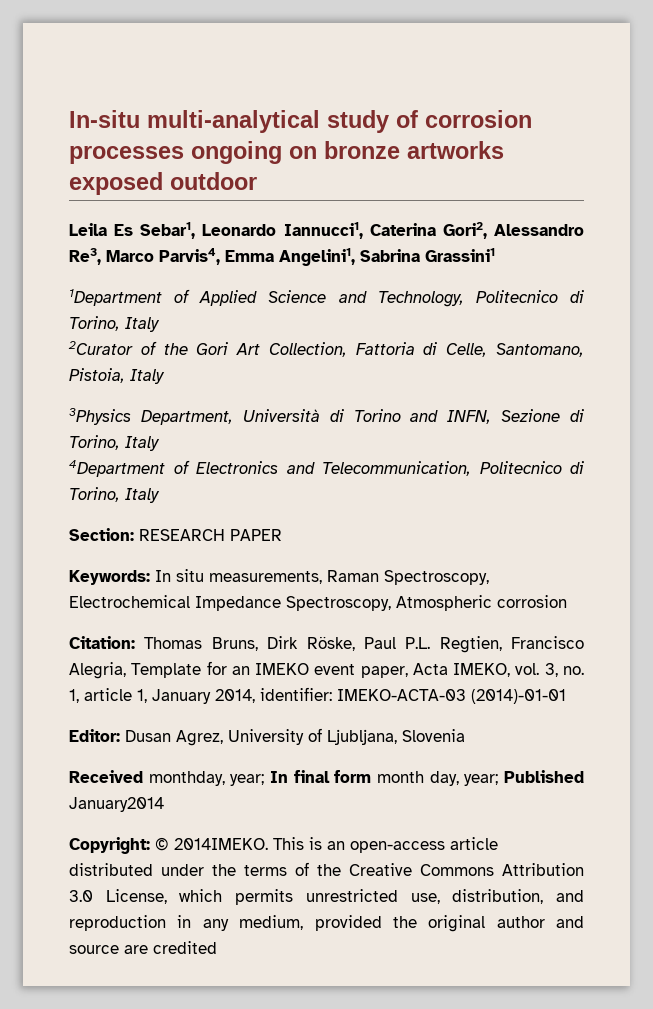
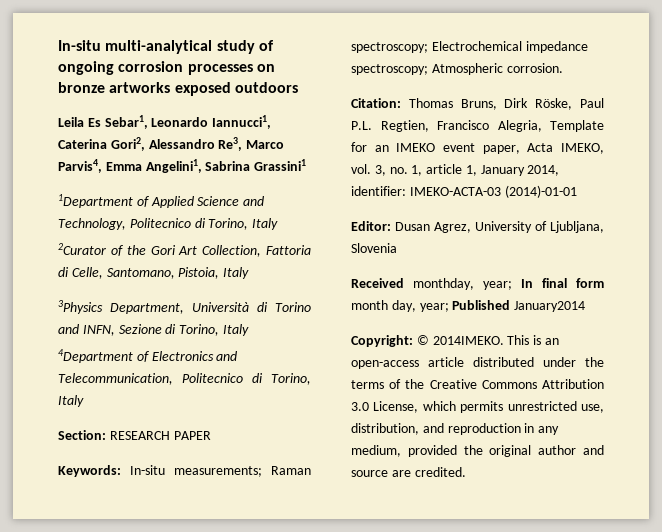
- In-situ multi-analytical study of corrosion processes ongoing on bronze artworks exposed outdoor
+ In-situ multi-analytical study of ongoing corrosion processes on bronze artworks exposed outdoors
- Keywords: In situ measurements, Raman Spectroscopy, Electrochemical Impedance Spectroscopy, Atmospheric corrosion
+ Keywords: In-situ measurements; Raman spectroscopy; Electrochemical impedance spectroscopy; Atmospheric corrosion.
- This is an open-access article distributed under the terms of the Creative Commons Attribution 3.0 License, which permits unrestricted use, distribution, and reproduction in any medium, provided the original author and source are credited
+ This is an open-access article distributed under the terms of the Creative Commons Attribution 3.0 License, which permits unrestricted use, distribution, and reproduction in any medium, provided the original author and source are credited.

